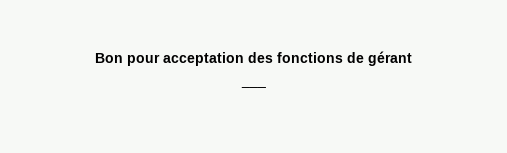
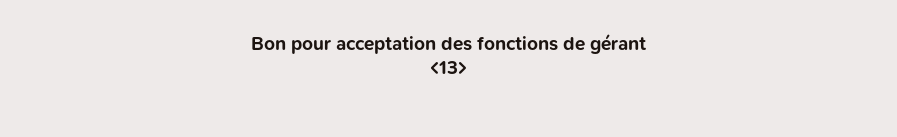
- ___
+ <13>

